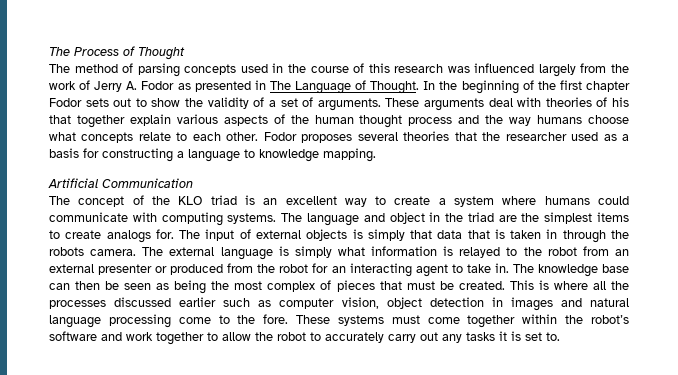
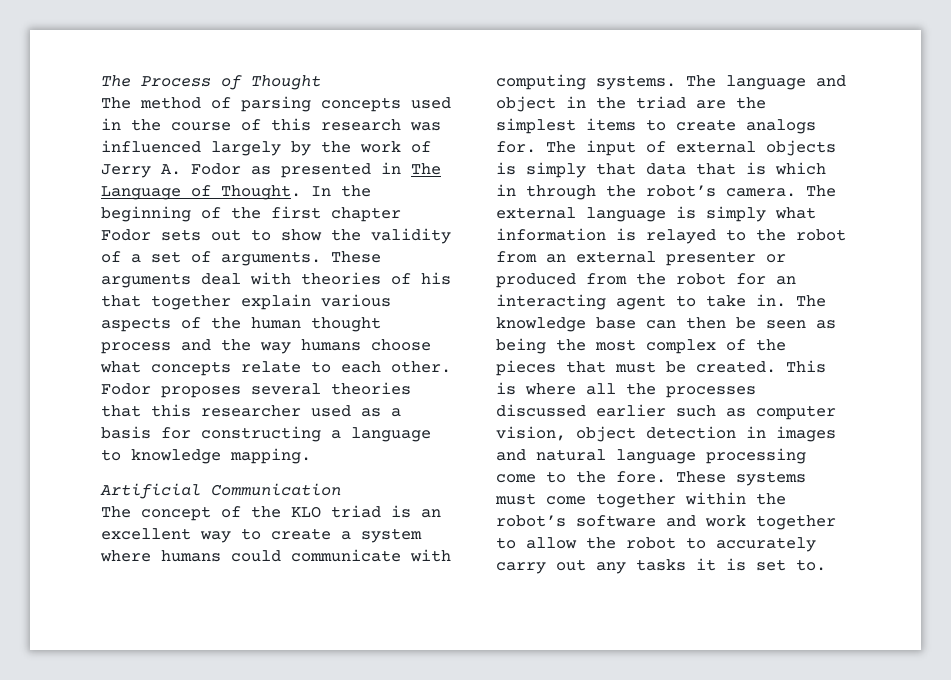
- The method of parsing concepts used in the course of this research was influenced largely from the work of Jerry A. Fodor as presented in The Language of Thought.
+ The method of parsing concepts used in the course of this research was influenced largely by the work of Jerry A. Fodor as presented in The Language of Thought.
- Fodor proposes several theories that the researcher used as a basis for constructing a language to knowledge mapping.
+ Fodor proposes several theories that this researcher used as a basis for constructing a language to knowledge mapping.
- The input of external objects is simply that data that is taken in through the robots camera.
+ The input of external objects is simply that data that is which in through the robot’s camera.
- The knowledge base can then be seen as being the most complex of pieces that must be created.
+ The knowledge base can then be seen as being the most complex of the pieces that must be created.

